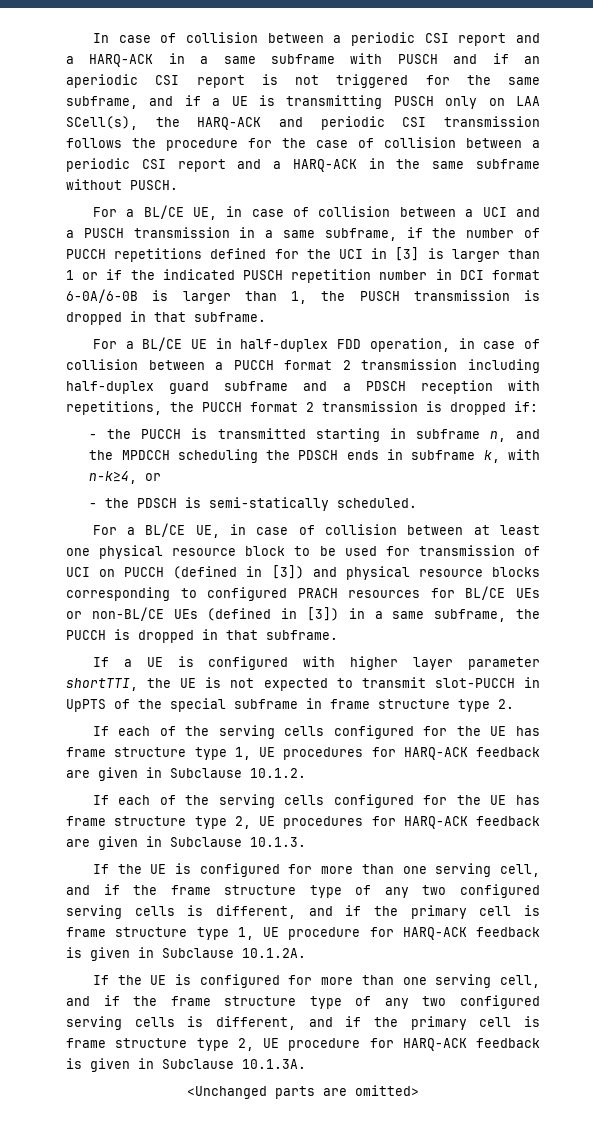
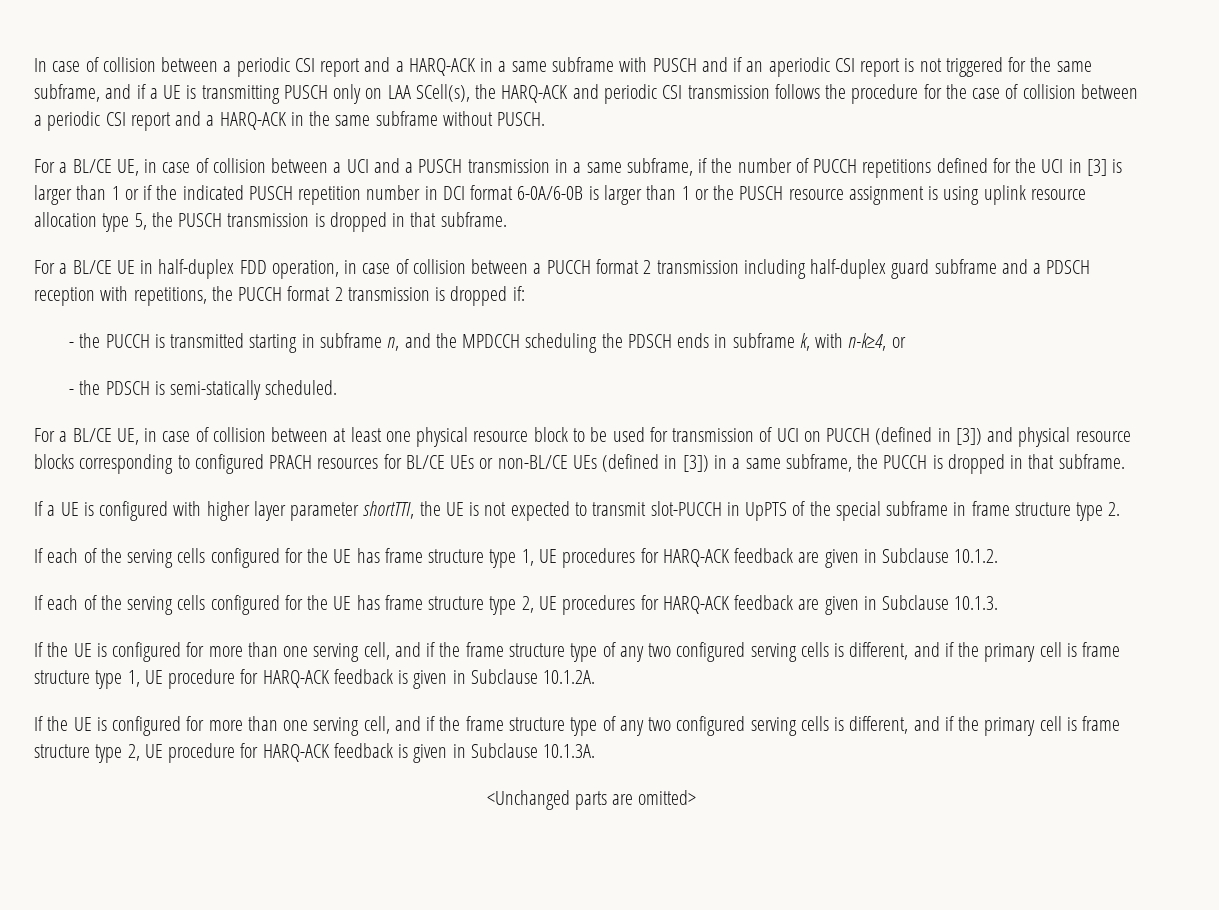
- For a BL/CE UE, in case of collision between a UCI and a PUSCH transmission in a same subframe, if the number of PUCCH repetitions defined for the UCI in [3] is larger than 1 or if the indicated PUSCH repetition number in DCI format 6-0A/6-0B is larger than 1, the PUSCH transmission is dropped in that subframe.
+ For a BL/CE UE, in case of collision between a UCI and a PUSCH transmission in a same subframe, if the number of PUCCH repetitions defined for the UCI in [3] is larger than 1 or if the indicated PUSCH repetition number in DCI format 6-0A/6-0B is larger than 1 or the PUSCH resource assignment is using uplink resource allocation type 5, the PUSCH transmission is dropped in that subframe.

